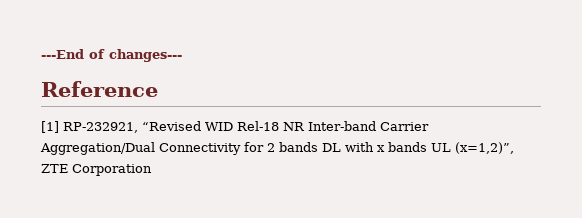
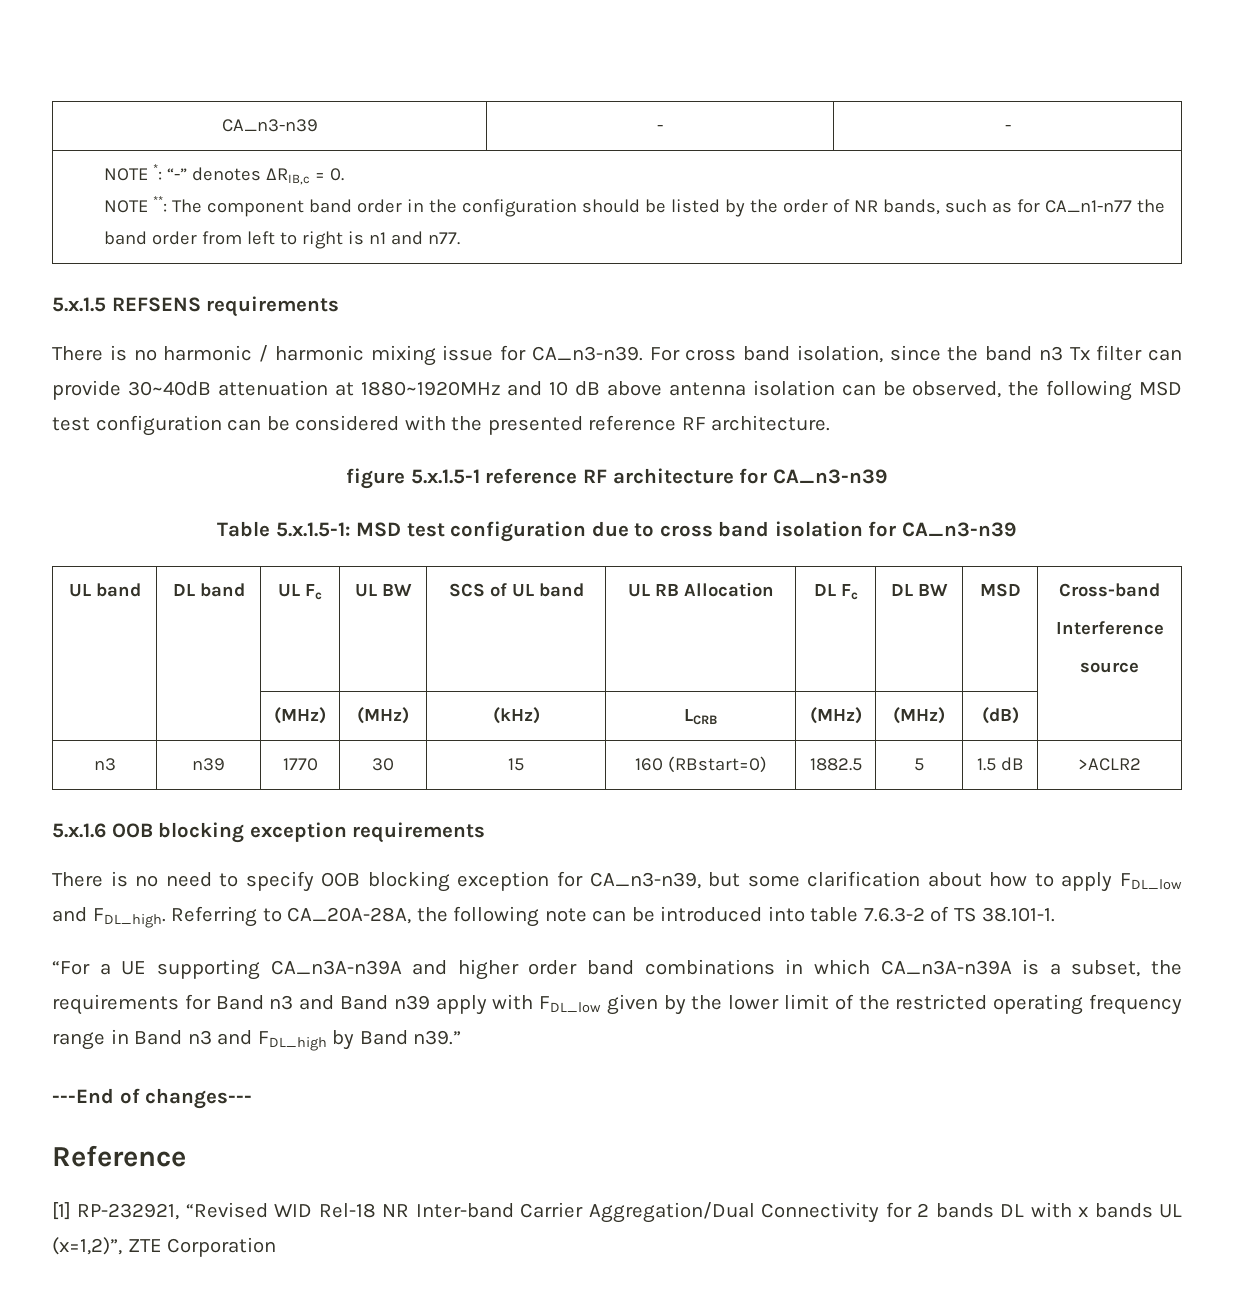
+ CA_n3-n39 | - | -
+ NOTE *: “-” denotes ΔRIB,c = 0.
+ NOTE **: The component band order in the configuration should be listed by the order of NR bands, such as for CA_n1-n77 the band order from left to right is n1 and n77.
+ 5.x.1.5 REFSENS requirements
+ There is no harmonic / harmonic mixing issue for CA_n3-n39. For cross band isolation, since the band n3 Tx filter can provide 30~40dB attenuation at 1880~1920MHz and 10 dB above antenna isolation can be observed, the following MSD test configuration can be considered with the presented reference RF architecture.
+ figure 5.x.1.5-1 reference RF architecture for CA_n3-n39
+ Table 5.x.1.5-1: MSD test configuration due to cross band isolation for CA_n3-n39
+ UL band | DL band | UL Fc | UL BW | SCS of UL band | UL RB Allocation | DL Fc | DL BW | MSD | Cross-band
+ Interference
+ source
+ | | (MHz) | (MHz) | (kHz) | LCRB | (MHz) | (MHz) | (dB) |
+ n3 | n39 | 1770 | 30 | 15 | 160 (RBstart=0) | 1882.5 | 5 | 1.5 dB | >ACLR2
+ 5.x.1.6 OOB blocking exception requirements
+ There is no need to specify OOB blocking exception for CA_n3-n39, but some clarification about how to apply FDL_low and FDL_high. Referring to CA_20A-28A, the following note can be introduced into table 7.6.3-2 of TS 38.101-1.
+ “For a UE supporting CA_n3A-n39A and higher order band combinations in which CA_n3A-n39A is a subset, the requirements for Band n3 and Band n39 apply with FDL_low given by the lower limit of the restricted operating frequency range in Band n3 and FDL_high by Band n39.”

